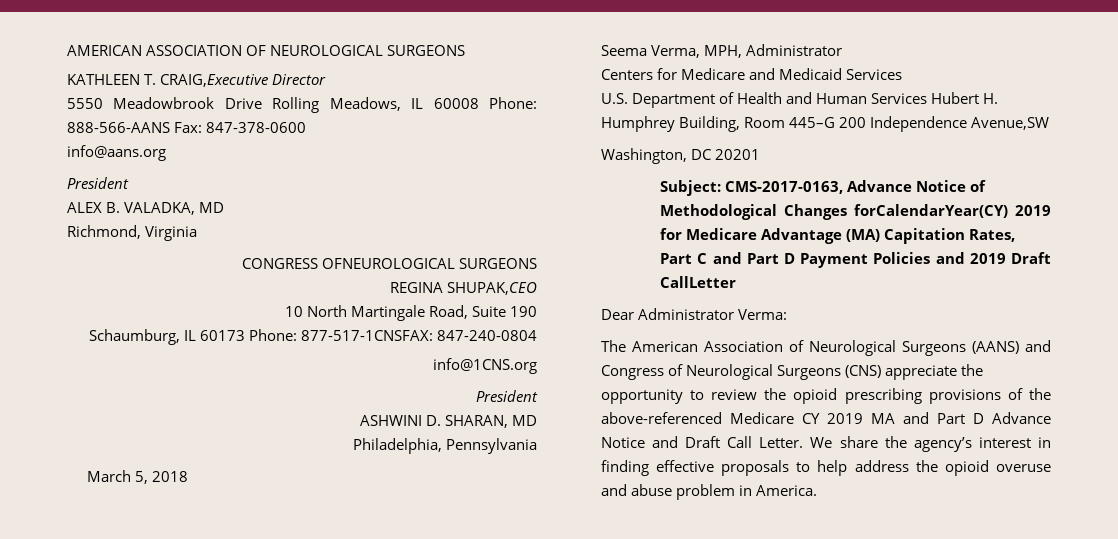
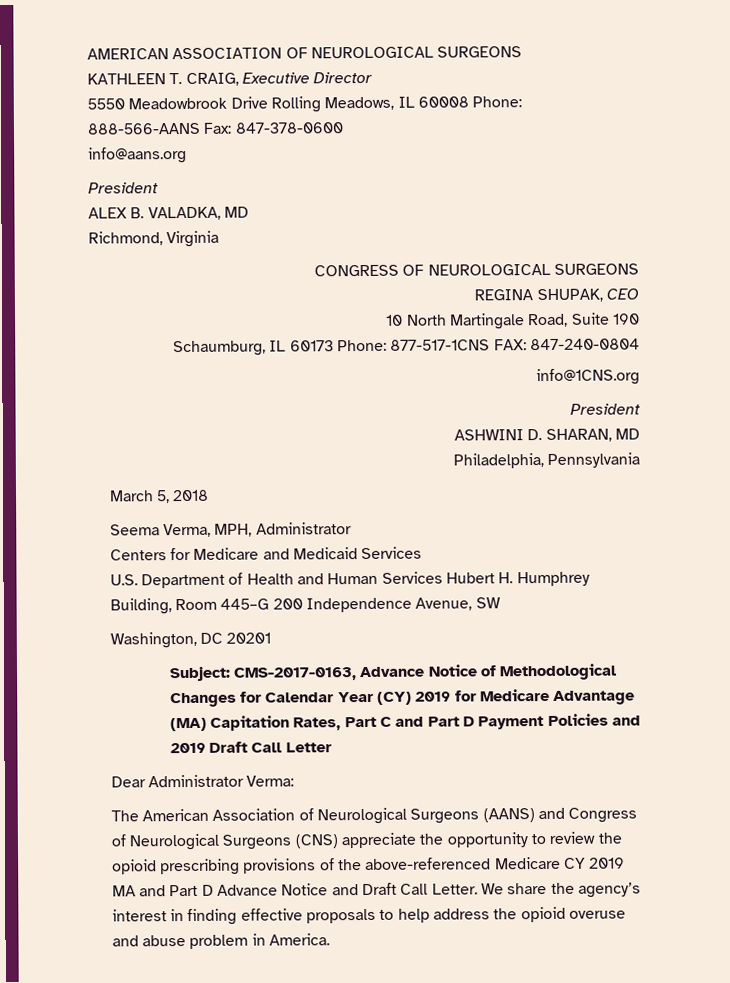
- KATHLEEN T. CRAIG,Executive Director
+ KATHLEEN T. CRAIG, Executive Director
- CONGRESS OFNEUROLOGICAL SURGEONS
+ CONGRESS OF NEUROLOGICAL SURGEONS
- REGINA SHUPAK,CEO
+ REGINA SHUPAK, CEO
- Schaumburg, IL 60173 Phone: 877-517-1CNSFAX: 847-240-0804
+ Schaumburg, IL 60173 Phone: 877-517-1CNS FAX: 847-240-0804
- U.S. Department of Health and Human Services Hubert H. Humphrey Building, Room 445–G 200 Independence Avenue,SW
+ U.S. Department of Health and Human Services Hubert H. Humphrey Building, Room 445–G 200 Independence Avenue, SW
- Subject: CMS-2017-0163, Advance Notice of Methodological Changes forCalendarYear(CY) 2019 for Medicare Advantage (MA) Capitation Rates, Part C and Part D Payment Policies and 2019 Draft CallLetter
+ Subject: CMS-2017-0163, Advance Notice of Methodological Changes for Calendar Year (CY) 2019 for Medicare Advantage (MA) Capitation Rates, Part C and Part D Payment Policies and 2019 Draft Call Letter

